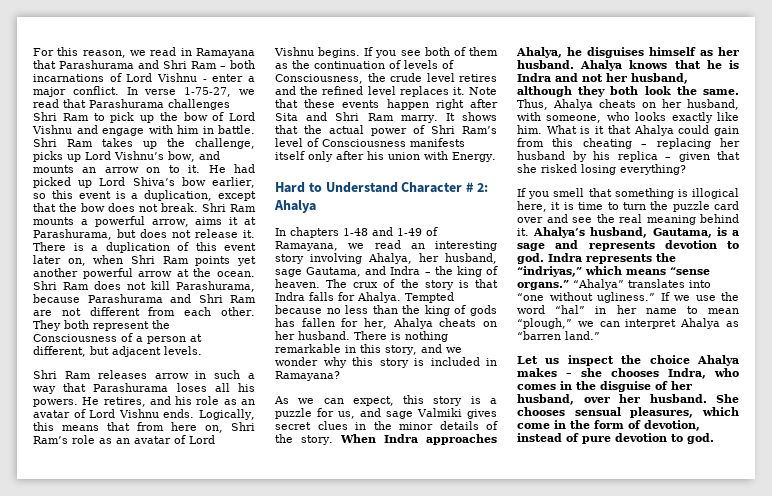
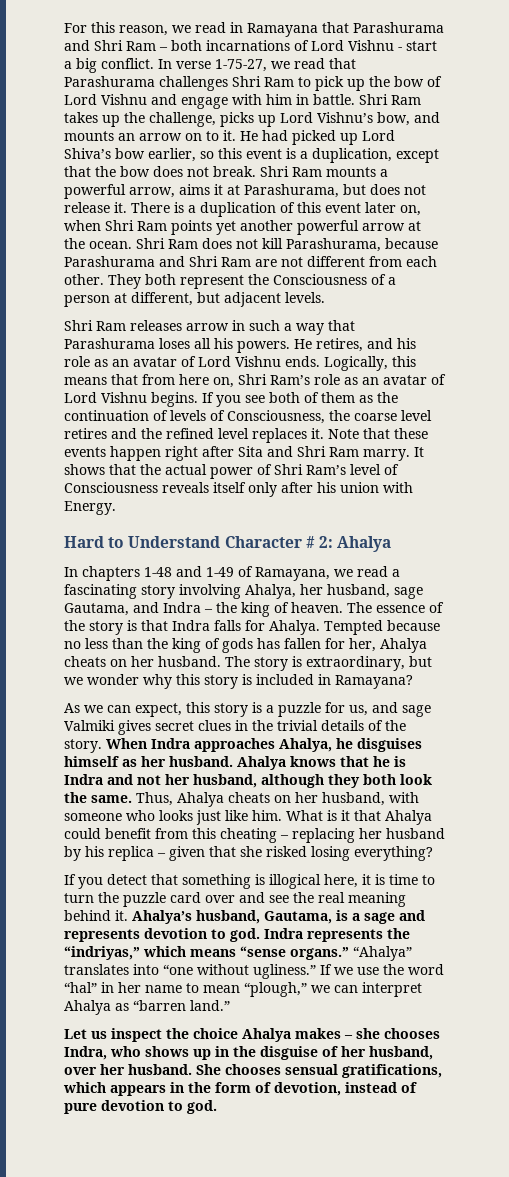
- For this reason, we read in Ramayana that Parashurama and Shri Ram – both incarnations of Lord Vishnu - enter a major conflict.
+ For this reason, we read in Ramayana that Parashurama and Shri Ram – both incarnations of Lord Vishnu - start a big conflict.
- If you see both of them as the continuation of levels of Consciousness, the crude level retires and the refined level replaces it.
+ If you see both of them as the continuation of levels of Consciousness, the coarse level retires and the refined level replaces it.
- It shows that the actual power of Shri Ram’s level of Consciousness manifests itself only after his union with Energy.
+ It shows that the actual power of Shri Ram’s level of Consciousness reveals itself only after his union with Energy.
- In chapters 1-48 and 1-49 of Ramayana, we read an interesting story involving Ahalya, her husband, sage Gautama, and Indra – the king of heaven.
+ In chapters 1-48 and 1-49 of Ramayana, we read a fascinating story involving Ahalya, her husband, sage Gautama, and Indra – the king of heaven.
- The crux of the story is that Indra falls for Ahalya.
+ The essence of the story is that Indra falls for Ahalya.
- There is nothing remarkable in this story, and we wonder why this story is included in Ramayana?
+ The story is extraordinary, but we wonder why this story is included in Ramayana?
- As we can expect, this story is a puzzle for us, and sage Valmiki gives secret clues in the minor details of the story.
+ As we can expect, this story is a puzzle for us, and sage Valmiki gives secret clues in the trivial details of the story.
- Thus, Ahalya cheats on her husband, with someone, who looks exactly like him.
+ Thus, Ahalya cheats on her husband, with someone who looks just like him.
- What is it that Ahalya could gain from this cheating – replacing her husband by his replica – given that she risked losing everything?
+ What is it that Ahalya could benefit from this cheating – replacing her husband by his replica – given that she risked losing everything?
- If you smell that something is illogical here, it is time to turn the puzzle card over and see the real meaning behind it.
+ If you detect that something is illogical here, it is time to turn the puzzle card over and see the real meaning behind it.
- Let us inspect the choice Ahalya makes – she chooses Indra, who comes in the disguise of her husband, over her husband.
+ Let us inspect the choice Ahalya makes – she chooses Indra, who shows up in the disguise of her husband, over her husband.
- She chooses sensual pleasures, which come in the form of devotion, instead of pure devotion to god.
+ She chooses sensual gratifications, which appears in the form of devotion, instead of pure devotion to god.

